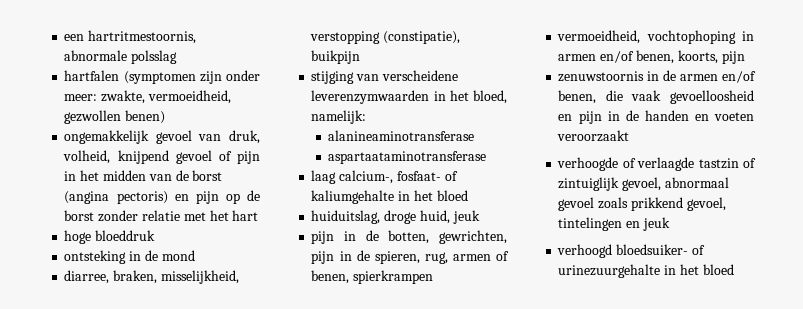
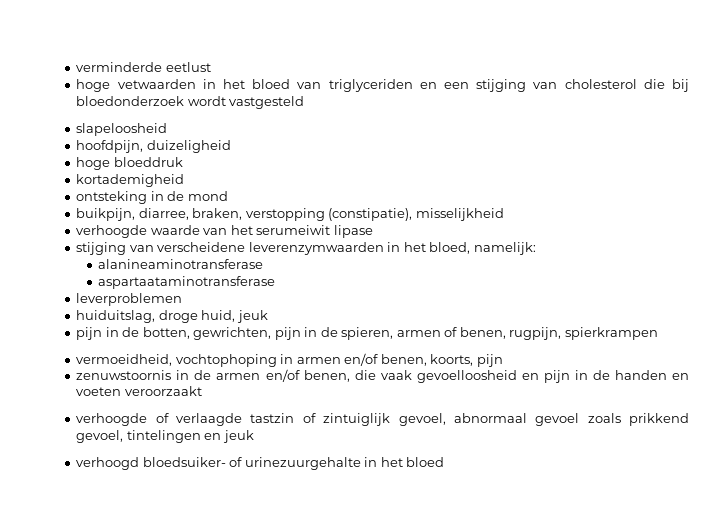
- een hartritmestoornis, abnormale polsslag
- hartfalen (symptomen zijn onder meer: zwakte, vermoeidheid, gezwollen benen)
- ongemakkelijk gevoel van druk, volheid, knijpend gevoel of pijn in het midden van de borst (angina pectoris) en pijn op de borst zonder relatie met het hart
+ verminderde eetlust
+ hoge vetwaarden in het bloed van triglyceriden en een stijging van cholesterol die bij bloedonderzoek wordt vastgesteld
+ slapeloosheid
+ hoofdpijn, duizeligheid
+ kortademigheid
- diarree, braken, misselijkheid, verstopping (constipatie), buikpijn
+ buikpijn, diarree, braken, verstopping (constipatie), misselijkheid
+ verhoogde waarde van het serumeiwit lipase
- laag calcium-, fosfaat- of kaliumgehalte in het bloed
+ leverproblemen
- pijn in de botten, gewrichten, pijn in de spieren, rug, armen of benen, spierkrampen
+ pijn in de botten, gewrichten, pijn in de spieren, armen of benen, rugpijn, spierkrampen

